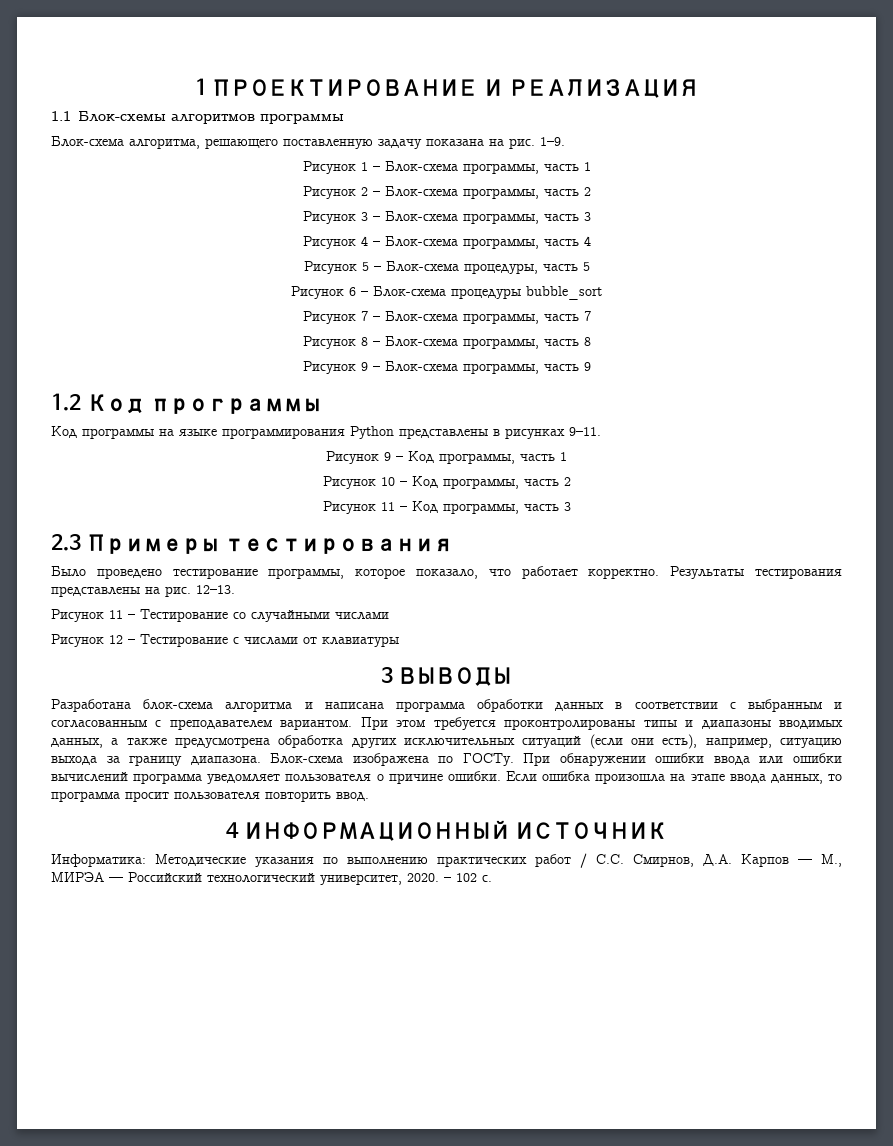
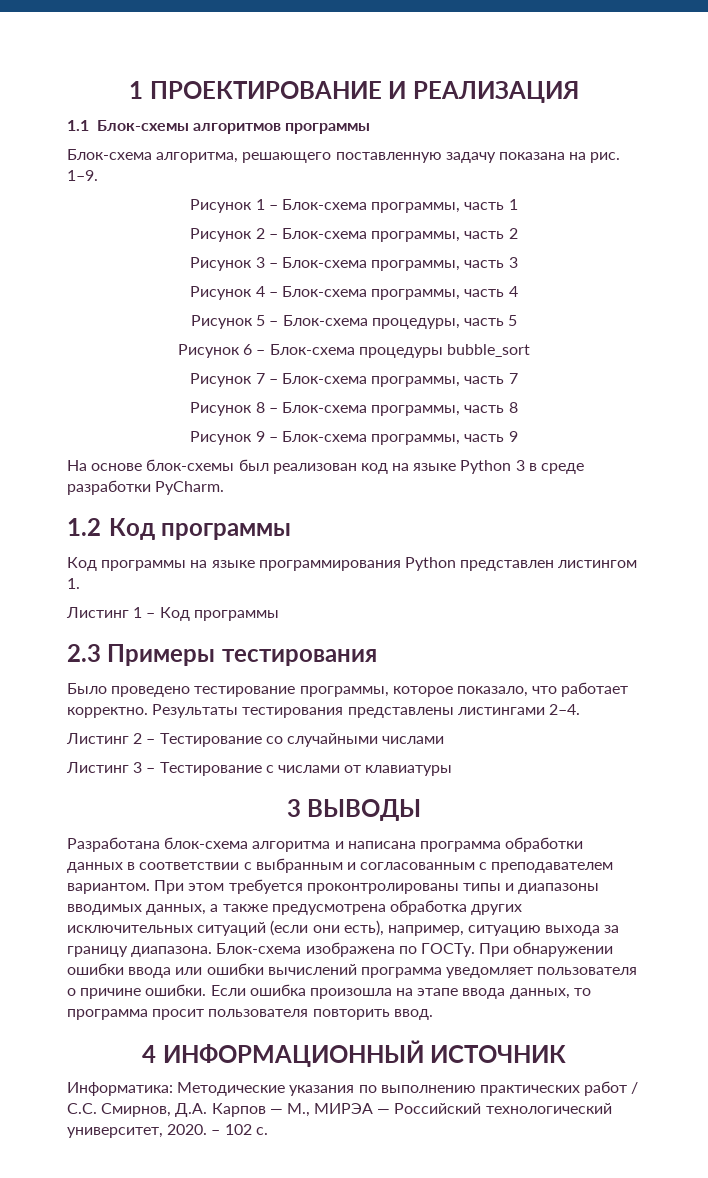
+ На основе блок-схемы был реализован код на языке Python 3 в среде разработки PyCharm.
- Код программы на языке программирования Python представлены в рисунках 9–11.
- Рисунок 9 – Код программы, часть 1
- Рисунок 10 – Код программы, часть 2
- Рисунок 11 – Код программы, часть 3
+ Код программы на языке программирования Python представлен листингом 1.
+ Листинг 1 – Код программы
- Результаты тестирования представлены на рис. 12–13.
- Рисунок 11 – Тестирование со случайными числами
+ Результаты тестирования представлены листингами 2–4.
+ Листинг 2 – Тестирование со случайными числами
- Рисунок 12 – Тестирование с числами от клавиатуры
+ Листинг 3 – Тестирование с числами от клавиатуры

